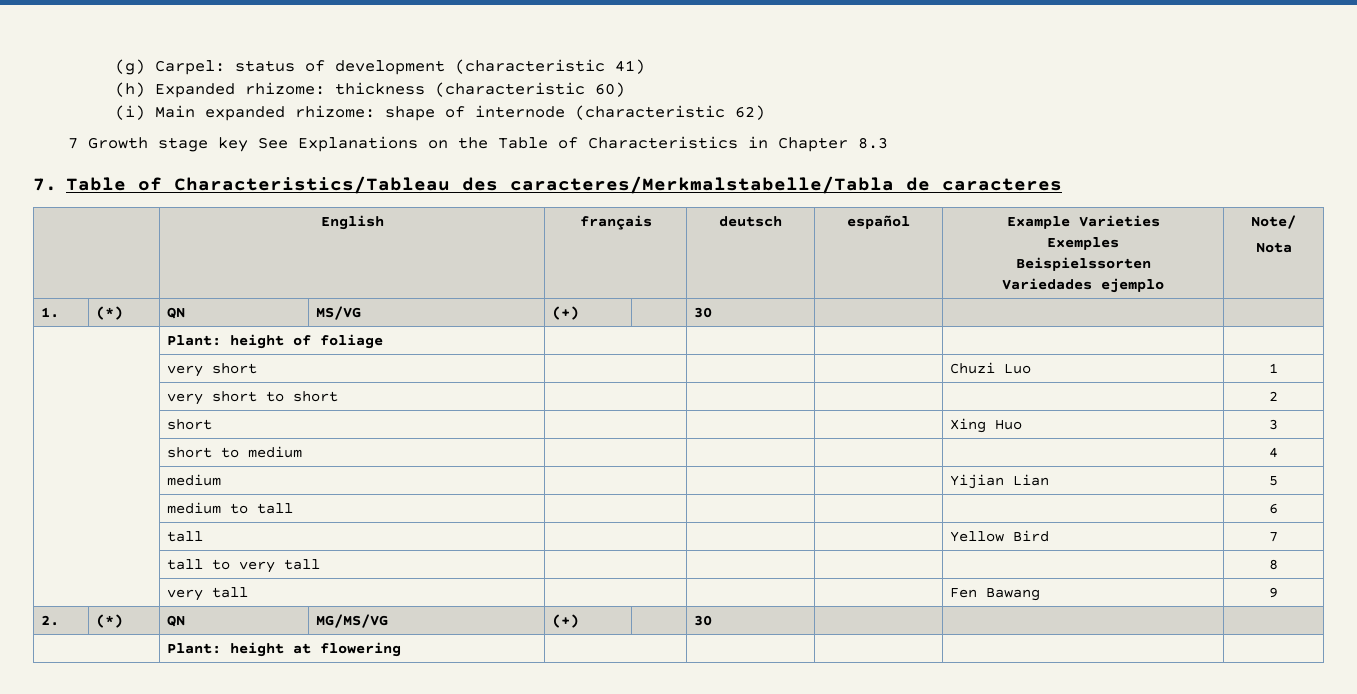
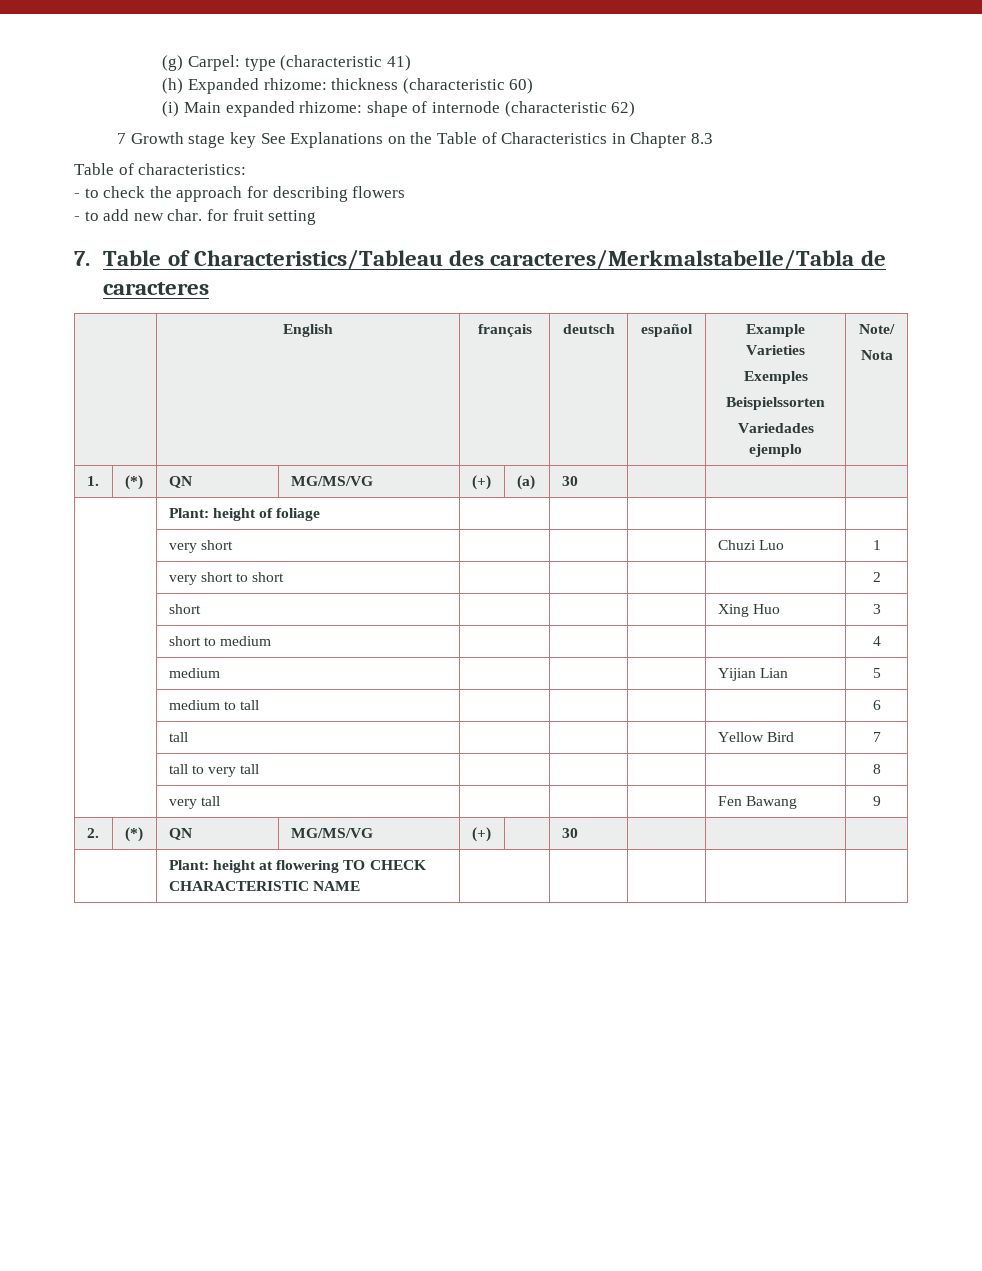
- (g) Carpel: status of development (characteristic 41)
+ (g) Carpel: type (characteristic 41)
+ Table of characteristics:
+ - to check the approach for describing flowers
+ - to add new char. for fruit setting
- 1. | (*) | QN | MS/VG | (+) | | 30 | | |
+ 1. | (*) | QN | MG/MS/VG | (+) | (a) | 30 | | |
- | Plant: height at flowering | | | | |
+ | Plant: height at flowering TO CHECK CHARACTERISTIC NAME | | | | |

